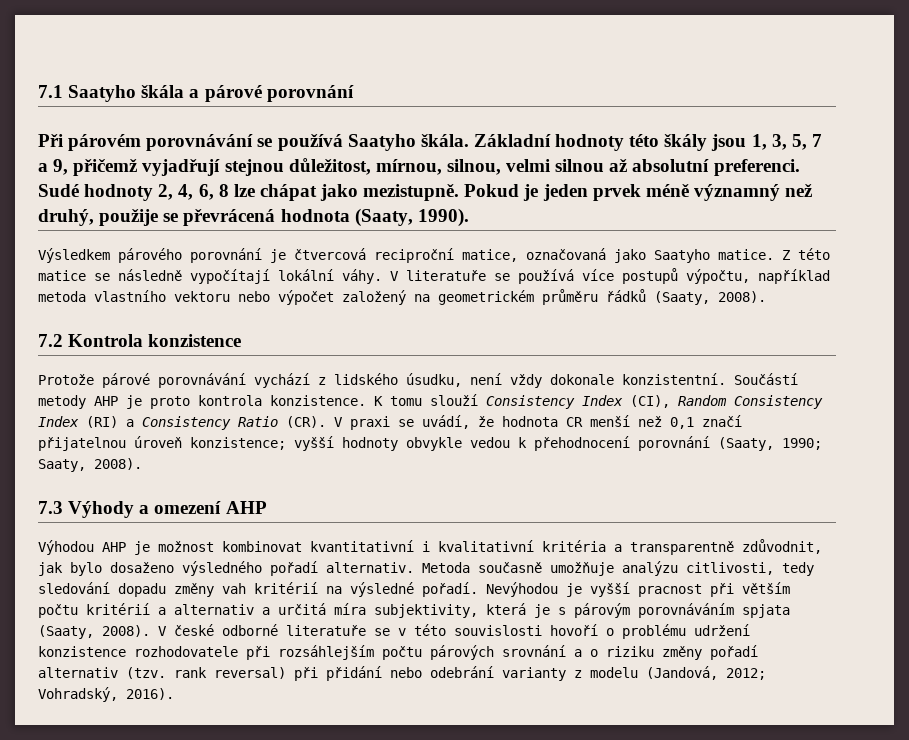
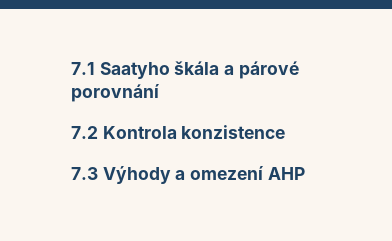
- Při párovém porovnávání se používá Saatyho škála. Základní hodnoty této škály jsou 1, 3, 5, 7 a 9, přičemž vyjadřují stejnou důležitost, mírnou, silnou, velmi silnou až absolutní preferenci. Sudé hodnoty 2, 4, 6, 8 lze chápat jako mezistupně. Pokud je jeden prvek méně významný než druhý, použije se převrácená hodnota (Saaty, 1990).
- Výsledkem párového porovnání je čtvercová reciproční matice, označovaná jako Saatyho matice. Z této matice se následně vypočítají lokální váhy. V literatuře se používá více postupů výpočtu, například metoda vlastního vektoru nebo výpočet založený na geometrickém průměru řádků (Saaty, 2008).
  7.2 Kontrola konzistence
- Protože párové porovnávání vychází z lidského úsudku, není vždy dokonale konzistentní. Součástí metody AHP je proto kontrola konzistence. K tomu slouží Consistency Index (CI), Random Consistency Index (RI) a Consistency Ratio (CR). V praxi se uvádí, že hodnota CR menší než 0,1 značí přijatelnou úroveň konzistence; vyšší hodnoty obvykle vedou k přehodnocení porovnání (Saaty, 1990; Saaty, 2008).
- Výhodou AHP je možnost kombinovat kvantitativní i kvalitativní kritéria a transparentně zdůvodnit, jak bylo dosaženo výsledného pořadí alternativ. Metoda současně umožňuje analýzu citlivosti, tedy sledování dopadu změny vah kritérií na výsledné pořadí. Nevýhodou je vyšší pracnost při větším počtu kritérií a alternativ a určitá míra subjektivity, která je s párovým porovnáváním spjata (Saaty, 2008). V české odborné literatuře se v této souvislosti hovoří o problému udržení konzistence rozhodovatele při rozsáhlejším počtu párových srovnání a o riziku změny pořadí alternativ (tzv. rank reversal) při přidání nebo odebrání varianty z modelu (Jandová, 2012; Vohradský, 2016).

